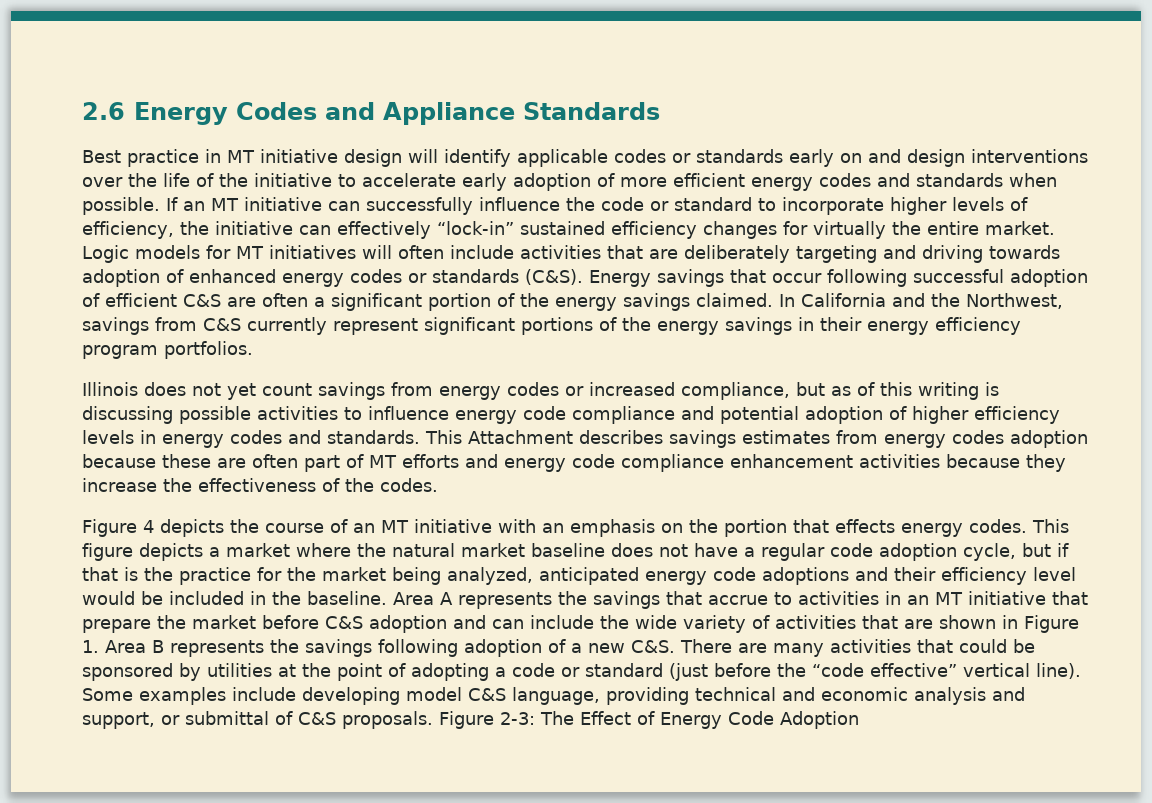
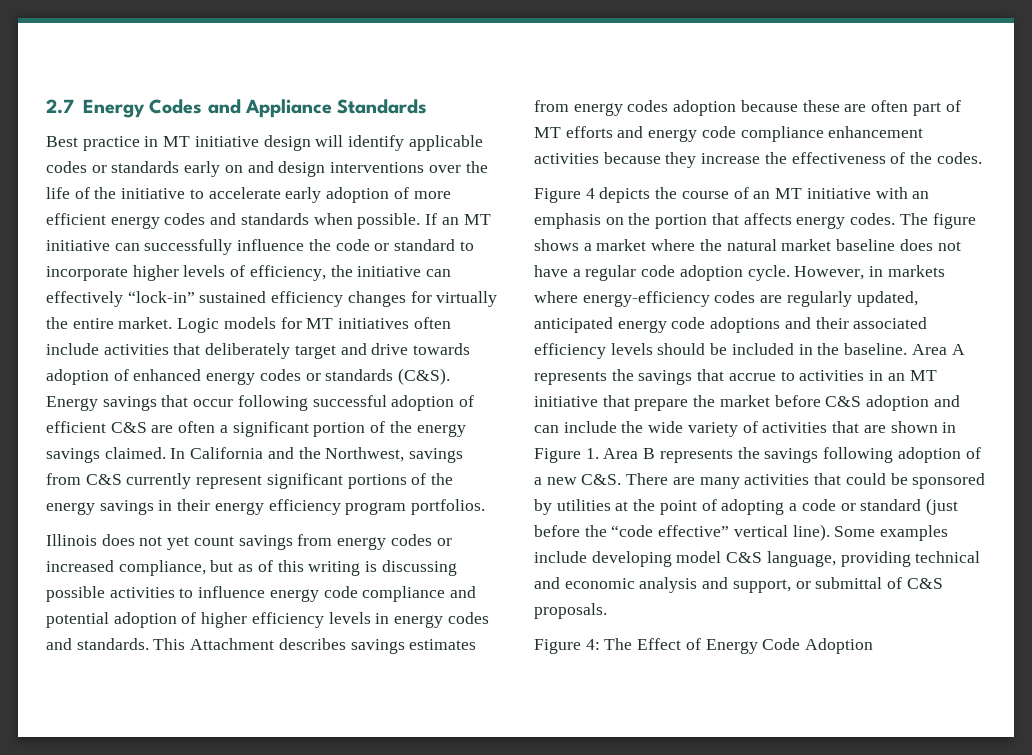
- 2.6 Energy Codes and Appliance Standards
+ 2.7 Energy Codes and Appliance Standards
- Logic models for MT initiatives will often include activities that are deliberately targeting and driving towards adoption of enhanced energy codes or standards (C&S).
+ Logic models for MT initiatives often include activities that deliberately target and drive towards adoption of enhanced energy codes or standards (C&S).
- Figure 4 depicts the course of an MT initiative with an emphasis on the portion that effects energy codes.
+ Figure 4 depicts the course of an MT initiative with an emphasis on the portion that affects energy codes.
- This figure depicts a market where the natural market baseline does not have a regular code adoption cycle, but if that is the practice for the market being analyzed, anticipated energy code adoptions and their efficiency level would be included in the baseline.
+ The figure shows a market where the natural market baseline does not have a regular code adoption cycle. However, in markets where energy-efficiency codes are regularly updated, anticipated energy code adoptions and their associated efficiency levels should be included in the baseline.
- Some examples include developing model C&S language, providing technical and economic analysis and support, or submittal of C&S proposals. Figure 2-3: The Effect of Energy Code Adoption
+ Some examples include developing model C&S language, providing technical and economic analysis and support, or submittal of C&S proposals.
+ Figure 4: The Effect of Energy Code Adoption

